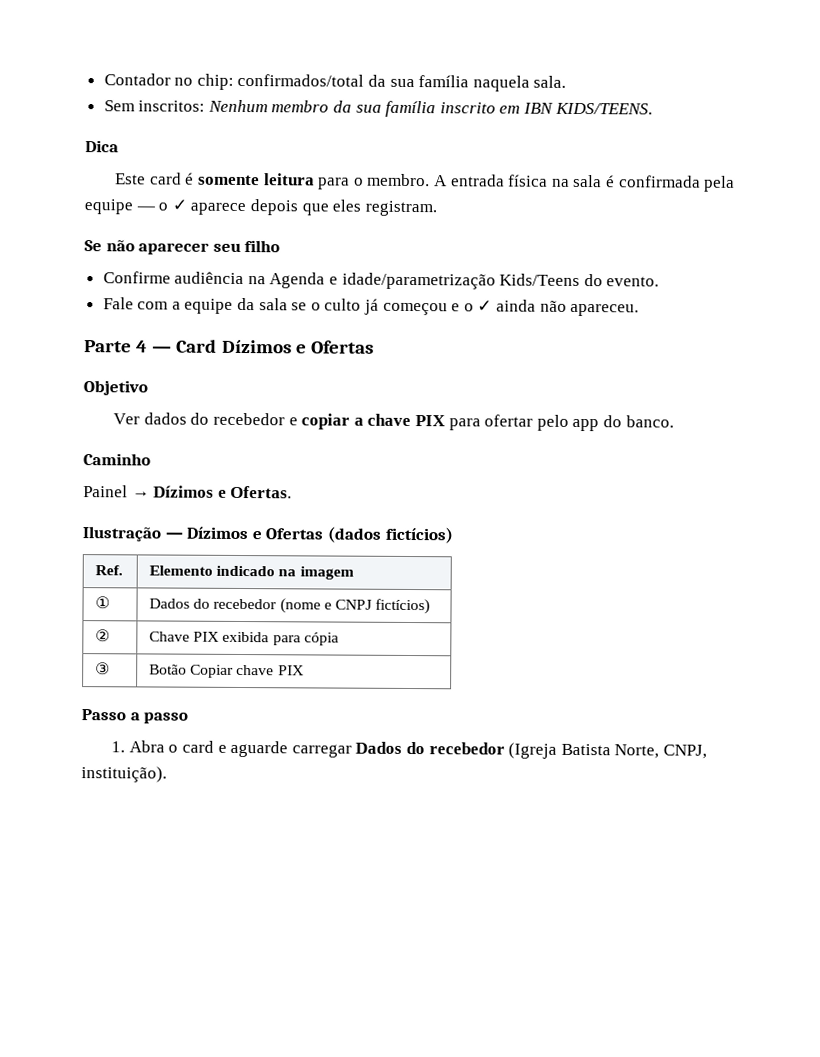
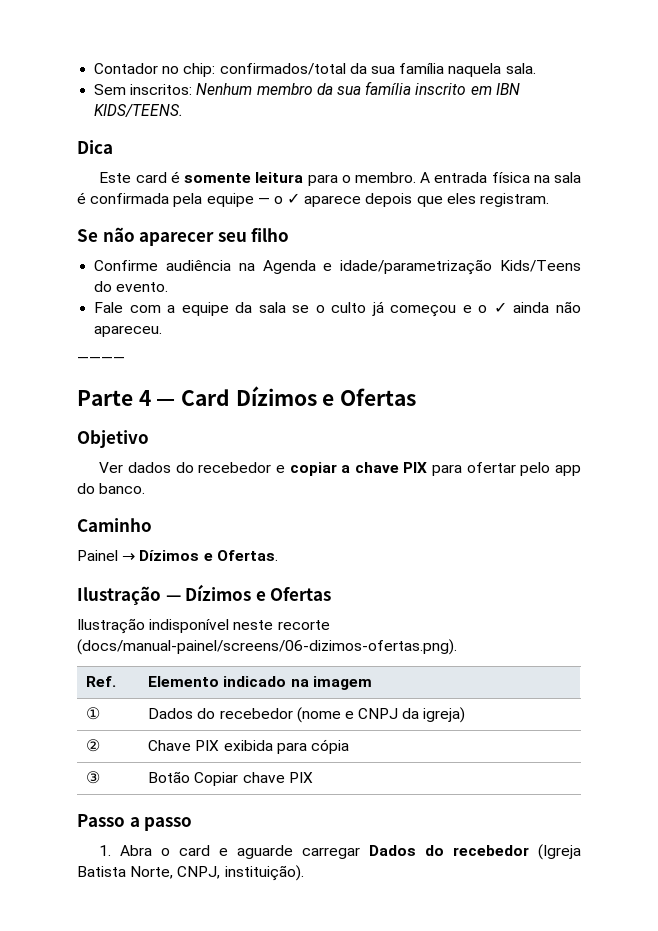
+ ————
- Ilustração — Dízimos e Ofertas (dados fictícios)
+ Ilustração — Dízimos e Ofertas
+ Ilustração indisponível neste recorte (docs/manual-painel/screens/06-dizimos-ofertas.png).
- ① | Dados do recebedor (nome e CNPJ fictícios)
+ ① | Dados do recebedor (nome e CNPJ da igreja)

